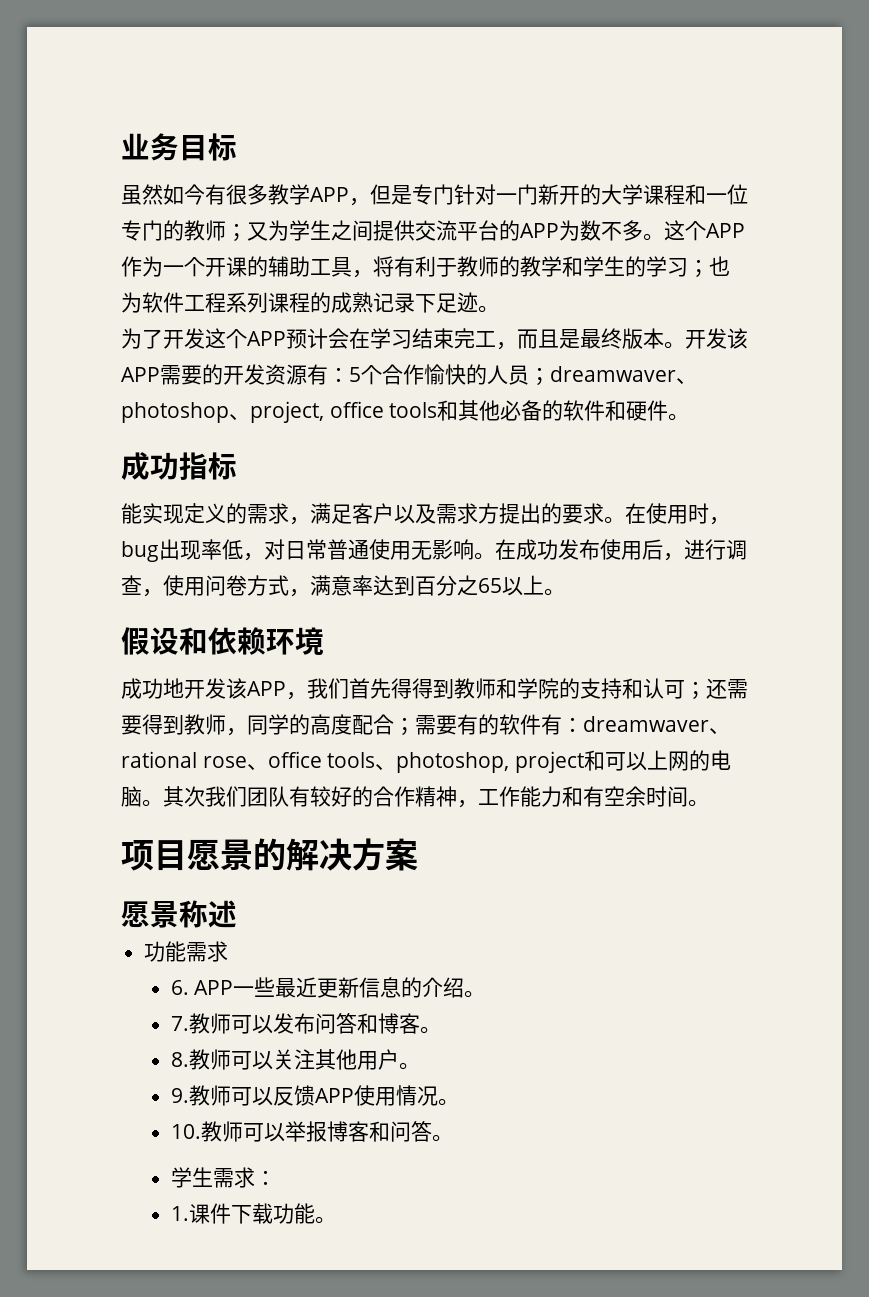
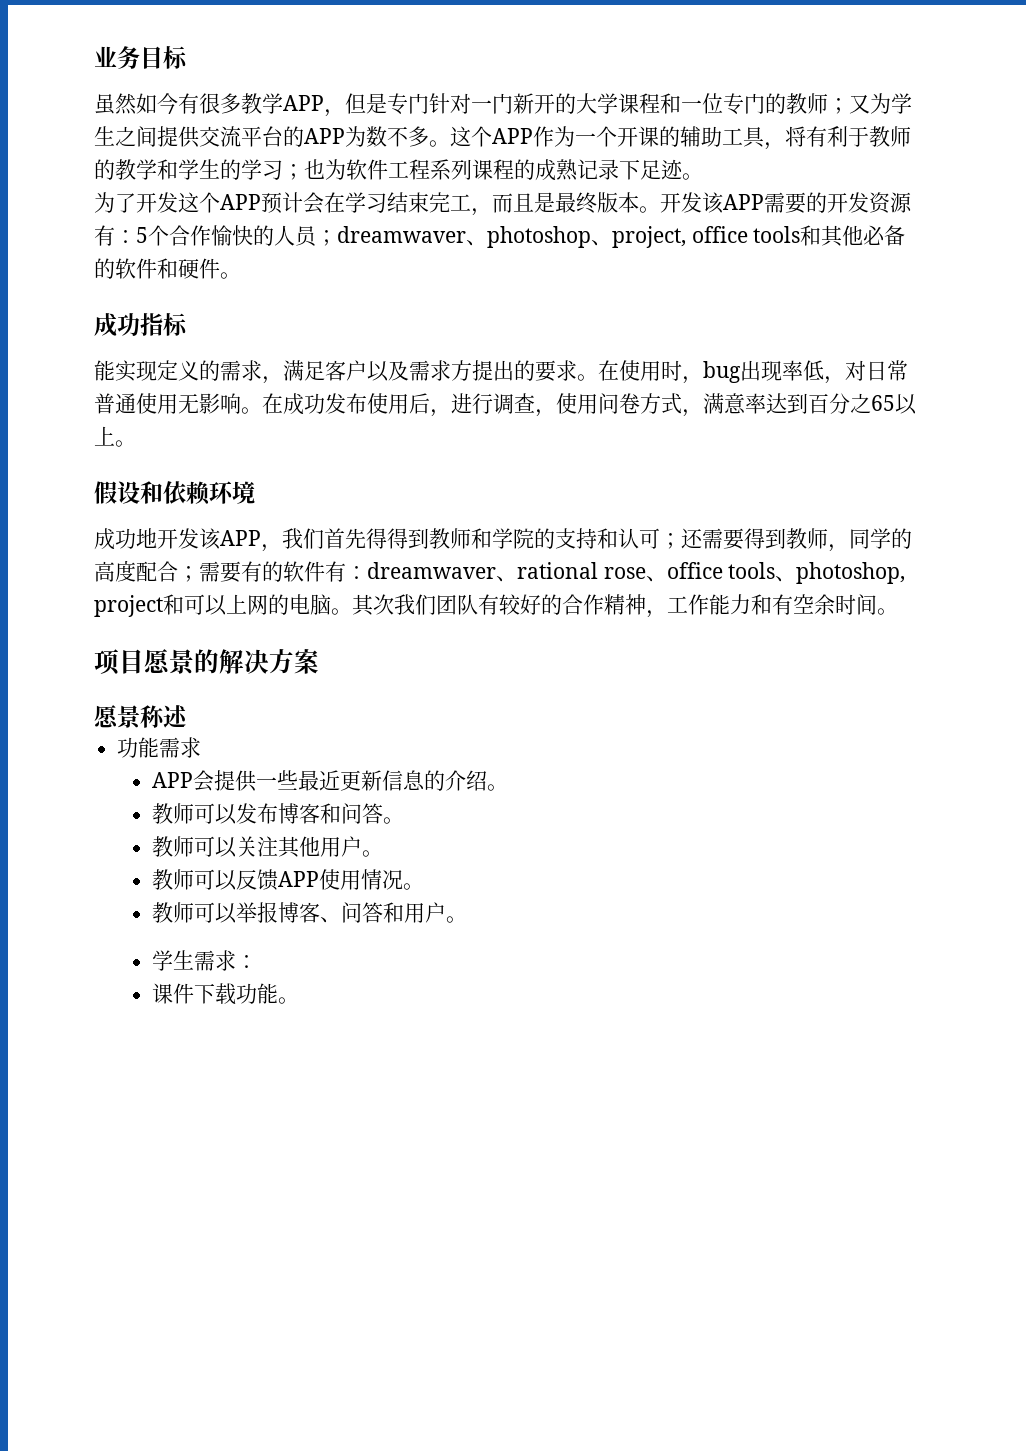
- 6. APP一些最近更新信息的介绍。
+ APP会提供一些最近更新信息的介绍。
- 7.教师可以发布问答和博客。
- 8.教师可以关注其他用户。
+ 教师可以发布博客和问答。
+ 教师可以关注其他用户。
- 9.教师可以反馈APP使用情况。
+ 教师可以反馈APP使用情况。
- 10.教师可以举报博客和问答。
+ 教师可以举报博客、问答和用户。
- 1.课件下载功能。
+ 课件下载功能。

